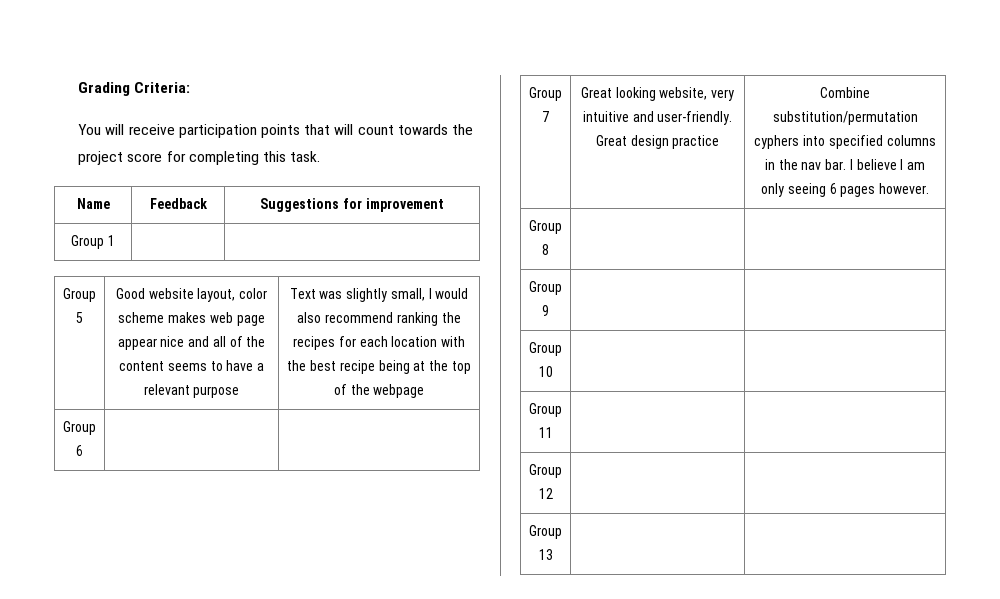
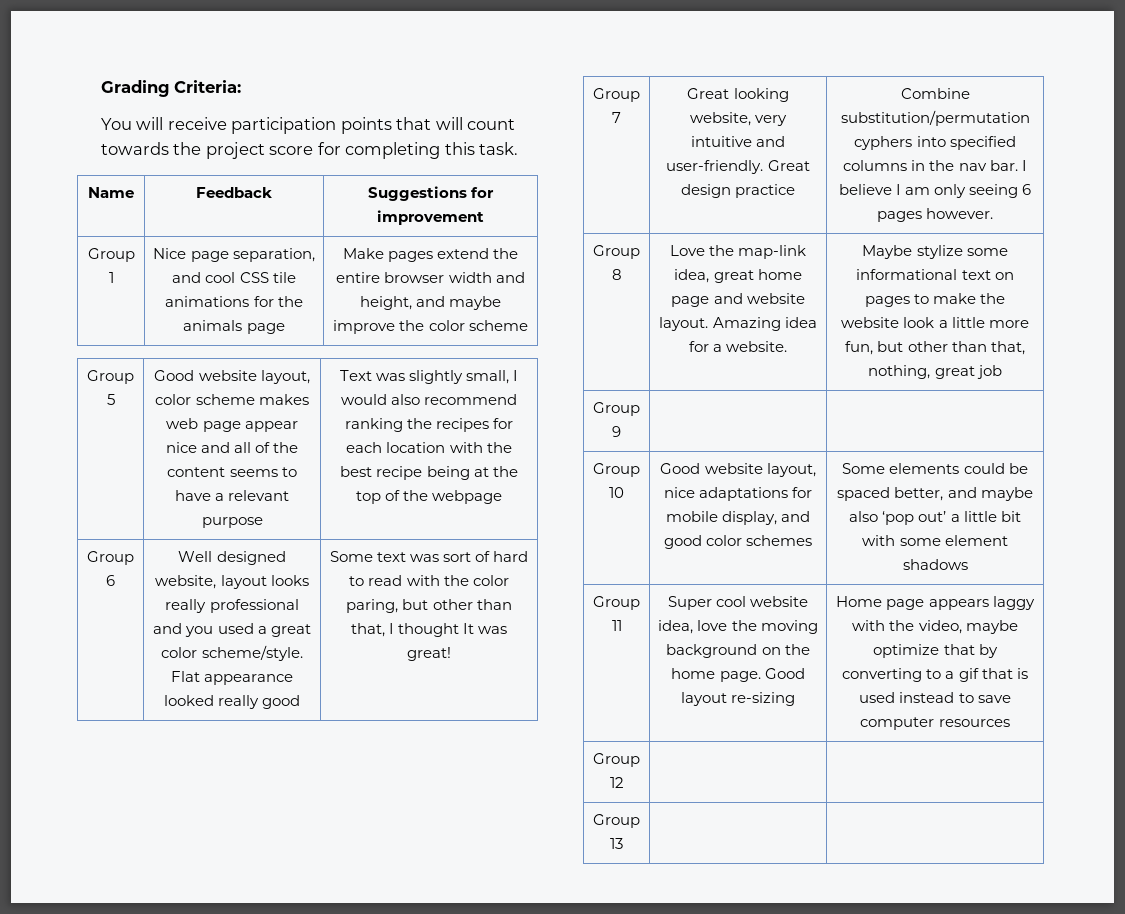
- Group 1 | |
+ Group 1 | Nice page separation, and cool CSS tile animations for the animals page | Make pages extend the entire browser width and height, and maybe improve the color scheme
+ Well designed website, layout looks really professional and you used a great color scheme/style. Flat appearance looked really good | Some text was sort of hard to read with the color paring, but other than that, I thought It was great!
- Group 8 | |
+ Group 8 | Love the map-link idea, great home page and website layout. Amazing idea for a website. | Maybe stylize some informational text on pages to make the website look a little more fun, but other than that, nothing, great job
  Group 9 | |
- Group 10 | |
- Group 11 | |
+ Group 10 | Good website layout, nice adaptations for mobile display, and good color schemes | Some elements could be spaced better, and maybe also ‘pop out’ a little bit with some element shadows
+ Group 11 | Super cool website idea, love the moving background on the home page. Good layout re-sizing | Home page appears laggy with the video, maybe optimize that by converting to a gif that is used instead to save computer resources

